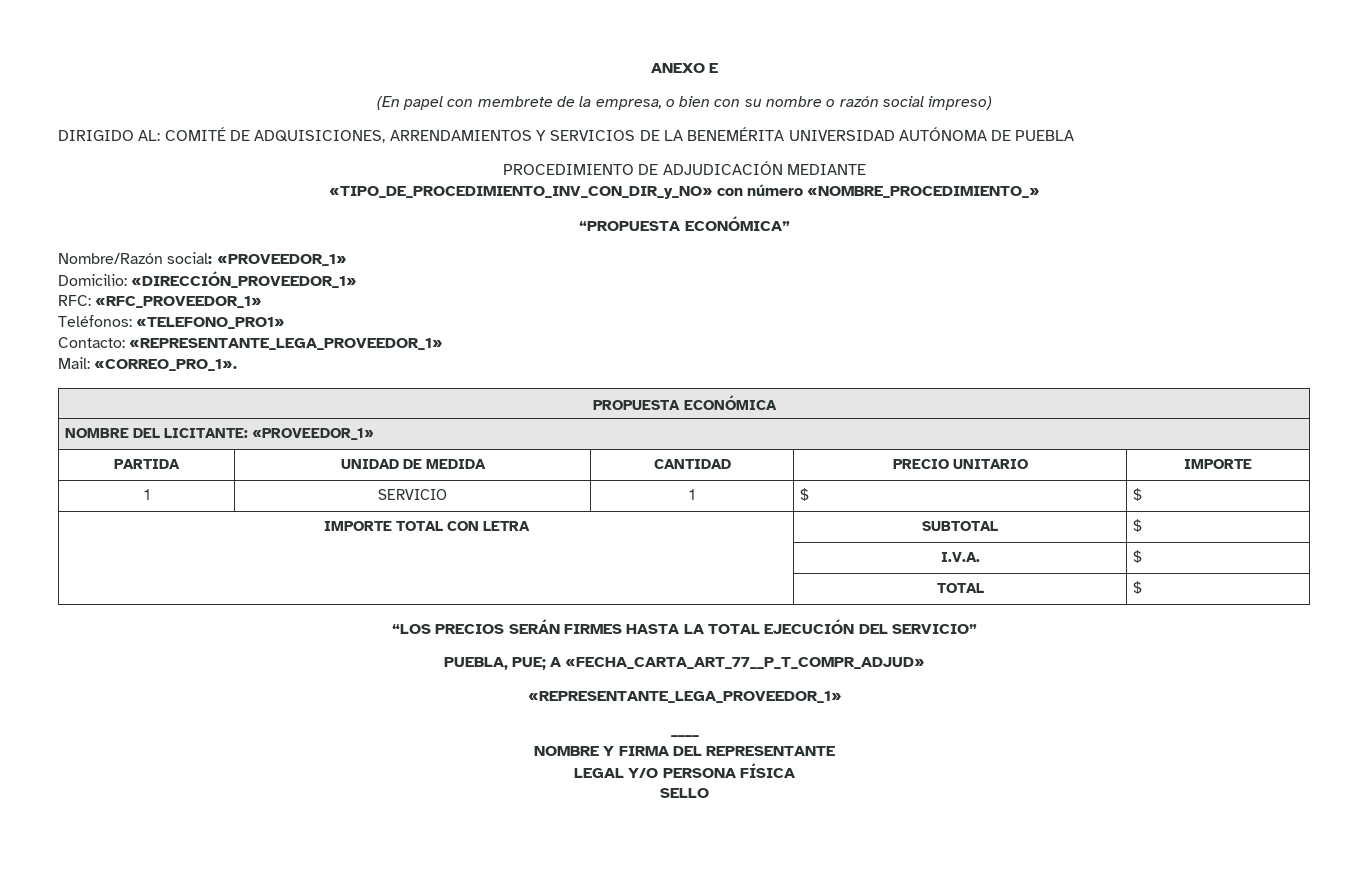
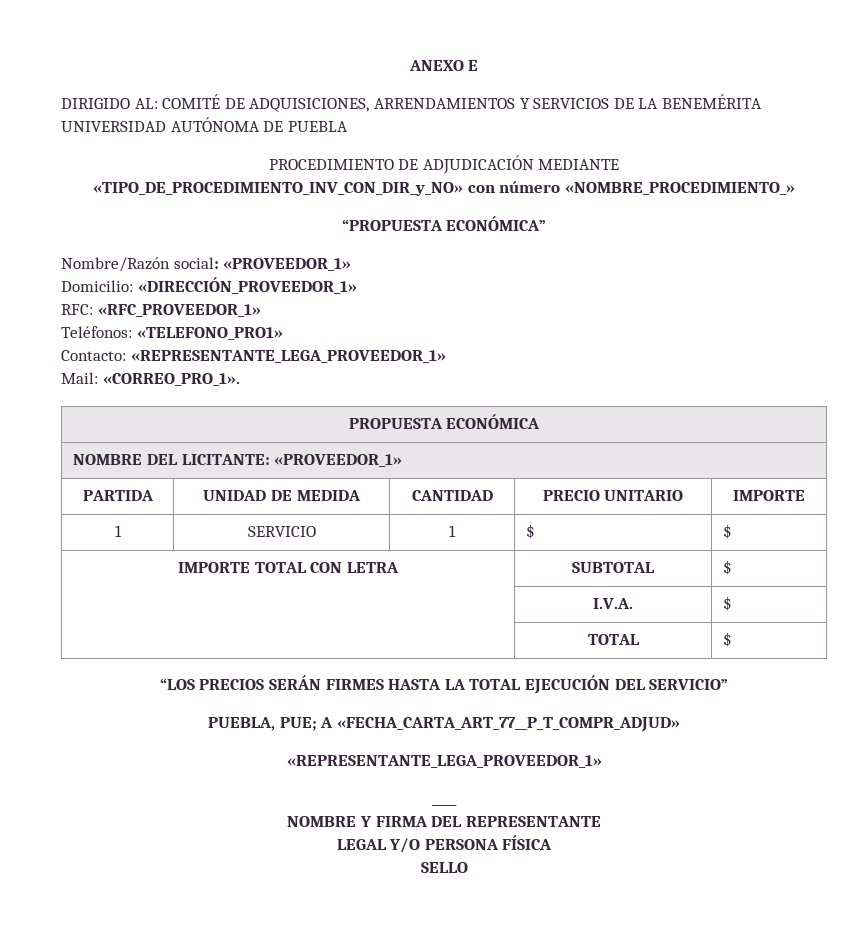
- (En papel con membrete de la empresa, o bien con su nombre o razón social impreso)

